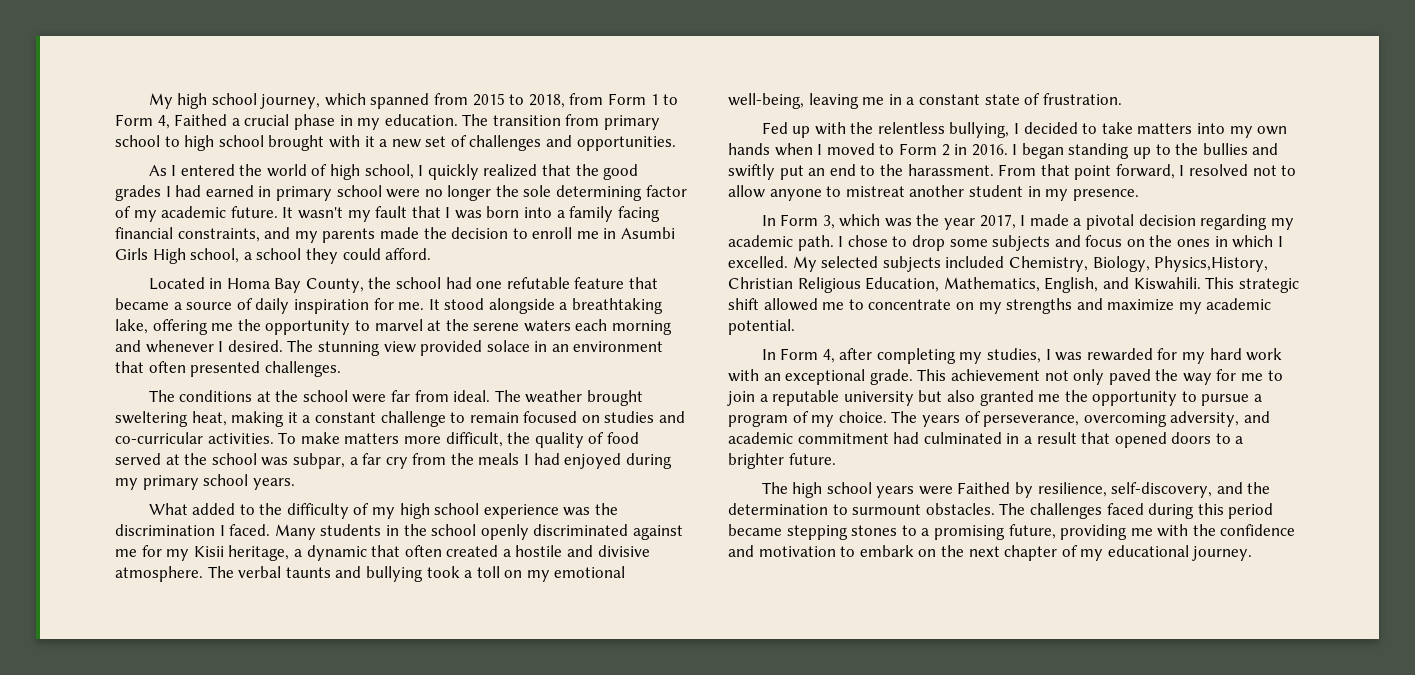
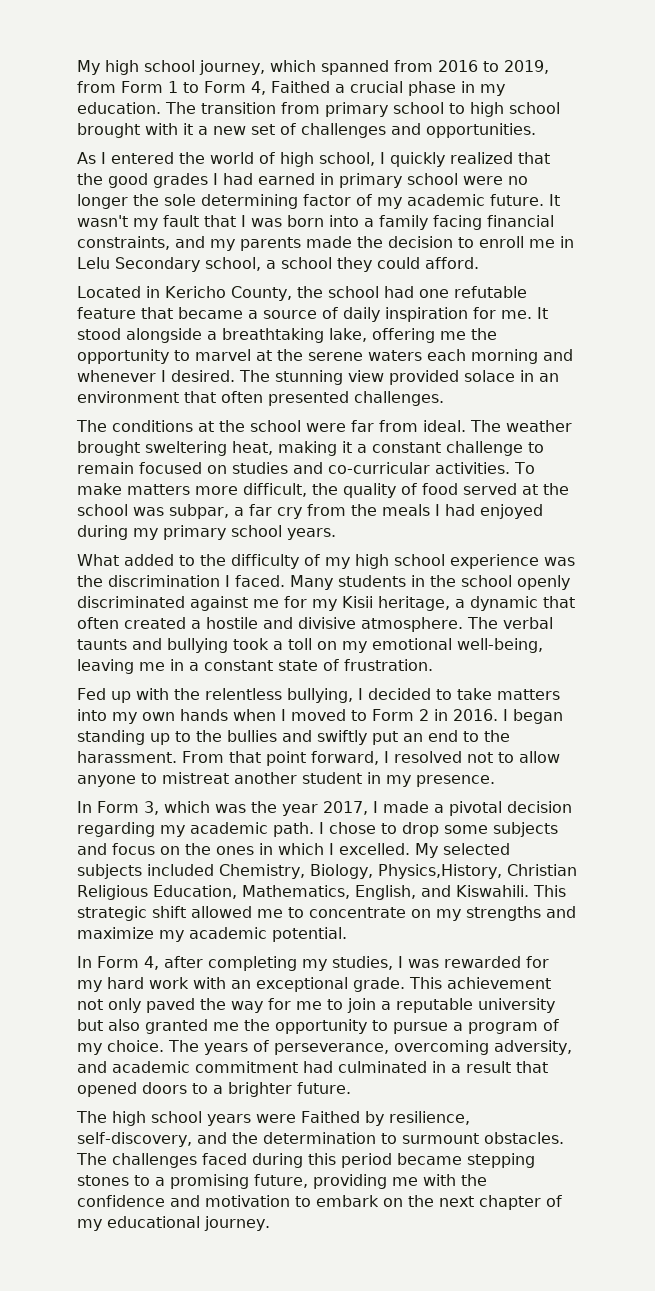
- My high school journey, which spanned from 2015 to 2018, from Form 1 to Form 4, Faithed a crucial phase in my education.
+ My high school journey, which spanned from 2016 to 2019, from Form 1 to Form 4, Faithed a crucial phase in my education.
- It wasn't my fault that I was born into a family facing financial constraints, and my parents made the decision to enroll me in Asumbi Girls High school, a school they could afford.
+ It wasn't my fault that I was born into a family facing financial constraints, and my parents made the decision to enroll me in Lelu Secondary school, a school they could afford.
- Located in Homa Bay County, the school had one refutable feature that became a source of daily inspiration for me.
+ Located in Kericho County, the school had one refutable feature that became a source of daily inspiration for me.

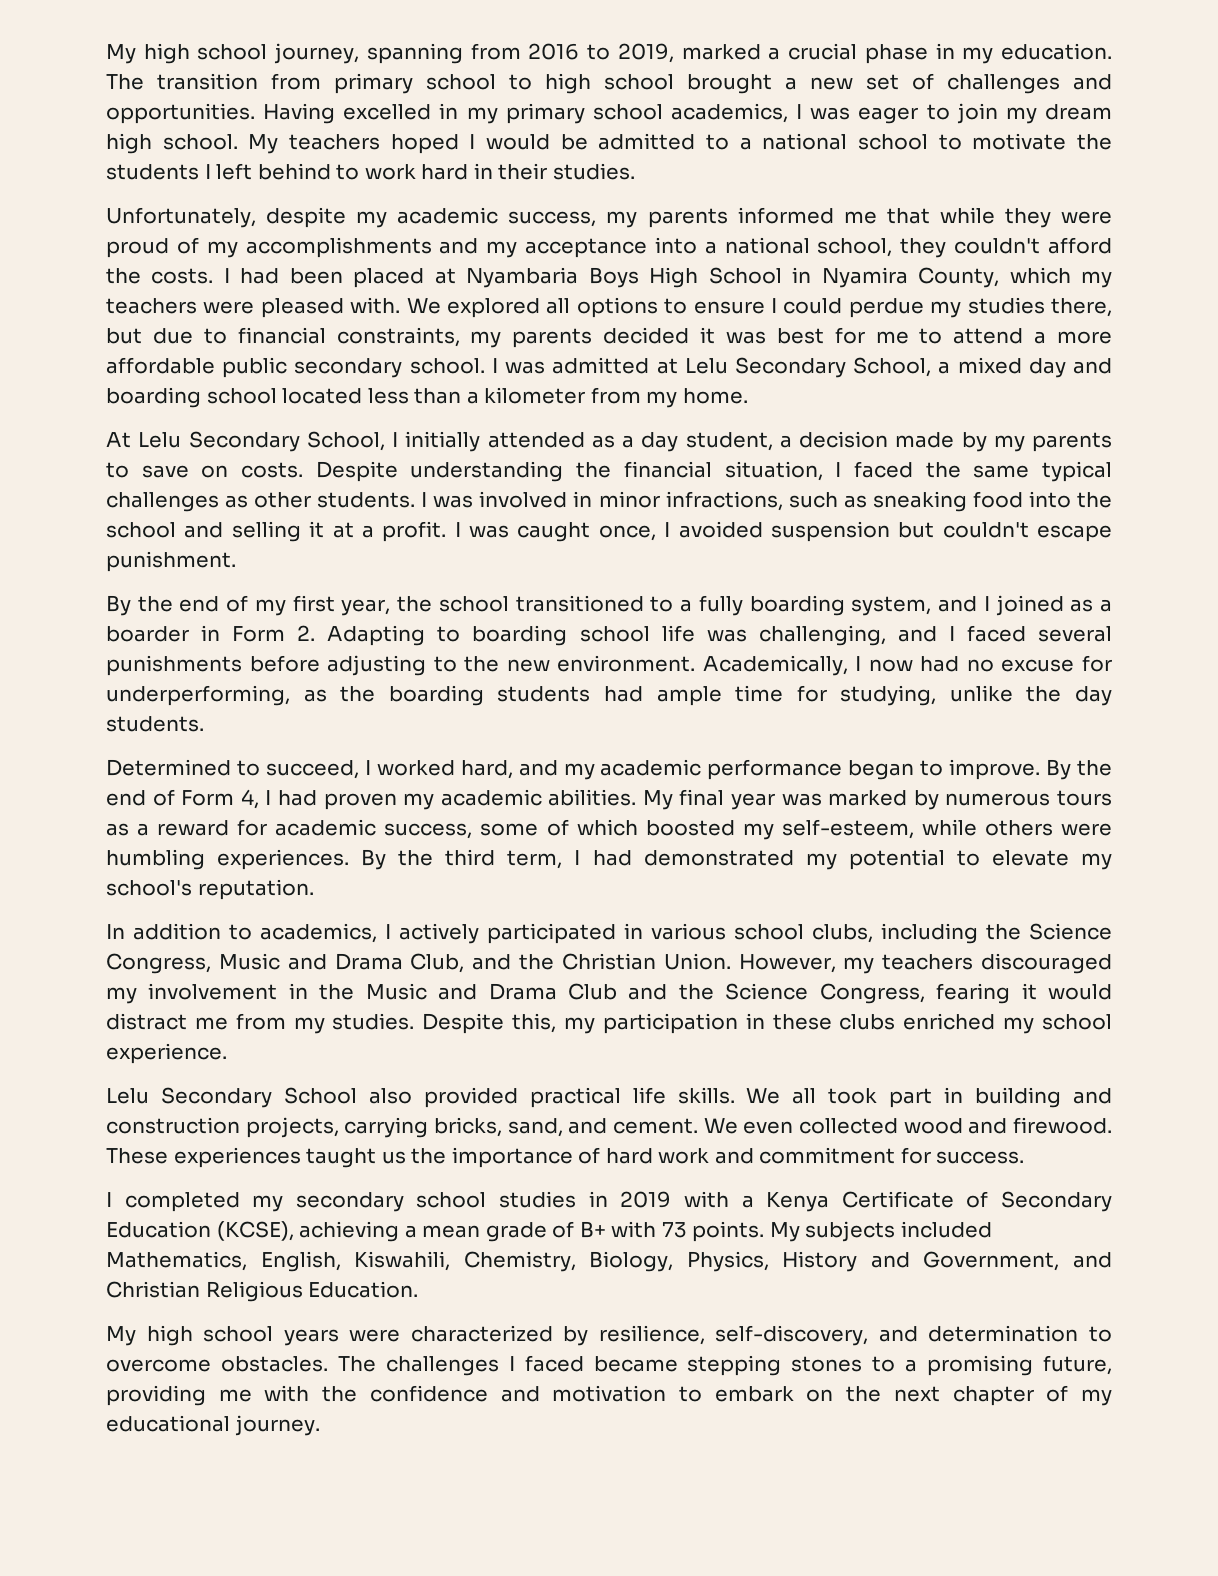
- My high school journey, which spanned from 2016 to 2019, from Form 1 to Form 4, Faithed a crucial phase in my education.
+ My high school journey, spanning from 2016 to 2019, marked a crucial phase in my education.
- The transition from primary school to high school brought with it a new set of challenges and opportunities.
- As I entered the world of high school, I quickly realized that the good grades I had earned in primary school were no longer the sole determining factor of my academic future. It wasn't my fault that I was born into a family facing financial constraints, and my parents made the decision to enroll me in Lelu Secondary school, a school they could afford.
- Located in Kericho County, the school had one refutable feature that became a source of daily inspiration for me. It stood alongside a breathtaking lake, offering me the opportunity to marvel at the serene waters each morning and whenever I desired. The stunning view provided solace in an environment that often presented challenges.
- The conditions at the school were far from ideal. The weather brought sweltering heat, making it a constant challenge to remain focused on studies and co-curricular activities. To make matters more difficult, the quality of food served at the school was subpar, a far cry from the meals I had enjoyed during my primary school years.
- What added to the difficulty of my high school experience was the discrimination I faced. Many students in the school openly discriminated against me for my Kisii heritage, a dynamic that often created a hostile and divisive atmosphere. The verbal taunts and bullying took a toll on my emotional well-being, leaving me in a constant state of frustration.
- Fed up with the relentless bullying, I decided to take matters into my own hands when I moved to Form 2 in 2016. I began standing up to the bullies and swiftly put an end to the harassment. From that point forward, I resolved not to allow anyone to mistreat another student in my presence.
- In Form 3, which was the year 2017, I made a pivotal decision regarding my academic path. I chose to drop some subjects and focus on the ones in which I excelled. My selected subjects included Chemistry, Biology, Physics,History, Christian Religious Education, Mathematics, English, and Kiswahili. This strategic shift allowed me to concentrate on my strengths and maximize my academic potential.
- In Form 4, after completing my studies, I was rewarded for my hard work with an exceptional grade. This achievement not only paved the way for me to join a reputable university but also granted me the opportunity to pursue a program of my choice. The years of perseverance, overcoming adversity, and academic commitment had culminated in a result that opened doors to a brighter future.
- The high school years were Faithed by resilience, self-discovery, and the determination to surmount obstacles.
+ The transition from primary school to high school brought a new set of challenges and opportunities. Having excelled in my primary school academics, I was eager to join my dream high school. My teachers hoped I would be admitted to a national school to motivate the students I left behind to work hard in their studies.
+ Unfortunately, despite my academic success, my parents informed me that while they were proud of my accomplishments and my acceptance into a national school, they couldn't afford the costs. I had been placed at Nyambaria Boys High School in Nyamira County, which my teachers were pleased with. We explored all options to ensure I could perdue my studies there, but due to financial constraints, my parents decided it was best for me to attend a more affordable public secondary school. I was admitted at Lelu Secondary School, a mixed day and boarding school located less than a kilometer from my home.
+ At Lelu Secondary School, I initially attended as a day student, a decision made by my parents to save on costs. Despite understanding the financial situation, I faced the same typical challenges as other students. I was involved in minor infractions, such as sneaking food into the school and selling it at a profit. I was caught once, I avoided suspension but couldn't escape punishment.
+ By the end of my first year, the school transitioned to a fully boarding system, and I joined as a boarder in Form 2. Adapting to boarding school life was challenging, and I faced several punishments before adjusting to the new environment. Academically, I now had no excuse for underperforming, as the boarding students had ample time for studying, unlike the day students.
+ Determined to succeed, I worked hard, and my academic performance began to improve. By the end of Form 4, I had proven my academic abilities. My final year was marked by numerous tours as a reward for academic success, some of which boosted my self-esteem, while others were humbling experiences. By the third term, I had demonstrated my potential to elevate my school's reputation.
+ In addition to academics, I actively participated in various school clubs, including the Science Congress, Music and Drama Club, and the Christian Union. However, my teachers discouraged my involvement in the Music and Drama Club and the Science Congress, fearing it would distract me from my studies. Despite this, my participation in these clubs enriched my school experience.
+ Lelu Secondary School also provided practical life skills. We all took part in building and construction projects, carrying bricks, sand, and cement. We even collected wood and firewood. These experiences taught us the importance of hard work and commitment for success.
+ I completed my secondary school studies in 2019 with a Kenya Certificate of Secondary Education (KCSE), achieving a mean grade of B+ with 73 points. My subjects included Mathematics, English, Kiswahili, Chemistry, Biology, Physics, History and Government, and Christian Religious Education.
+ My high school years were characterized by resilience, self-discovery, and determination to overcome obstacles.
- The challenges faced during this period became stepping stones to a promising future, providing me with the confidence and motivation to embark on the next chapter of my educational journey.
+ The challenges I faced became stepping stones to a promising future, providing me with the confidence and motivation to embark on the next chapter of my educational journey.

